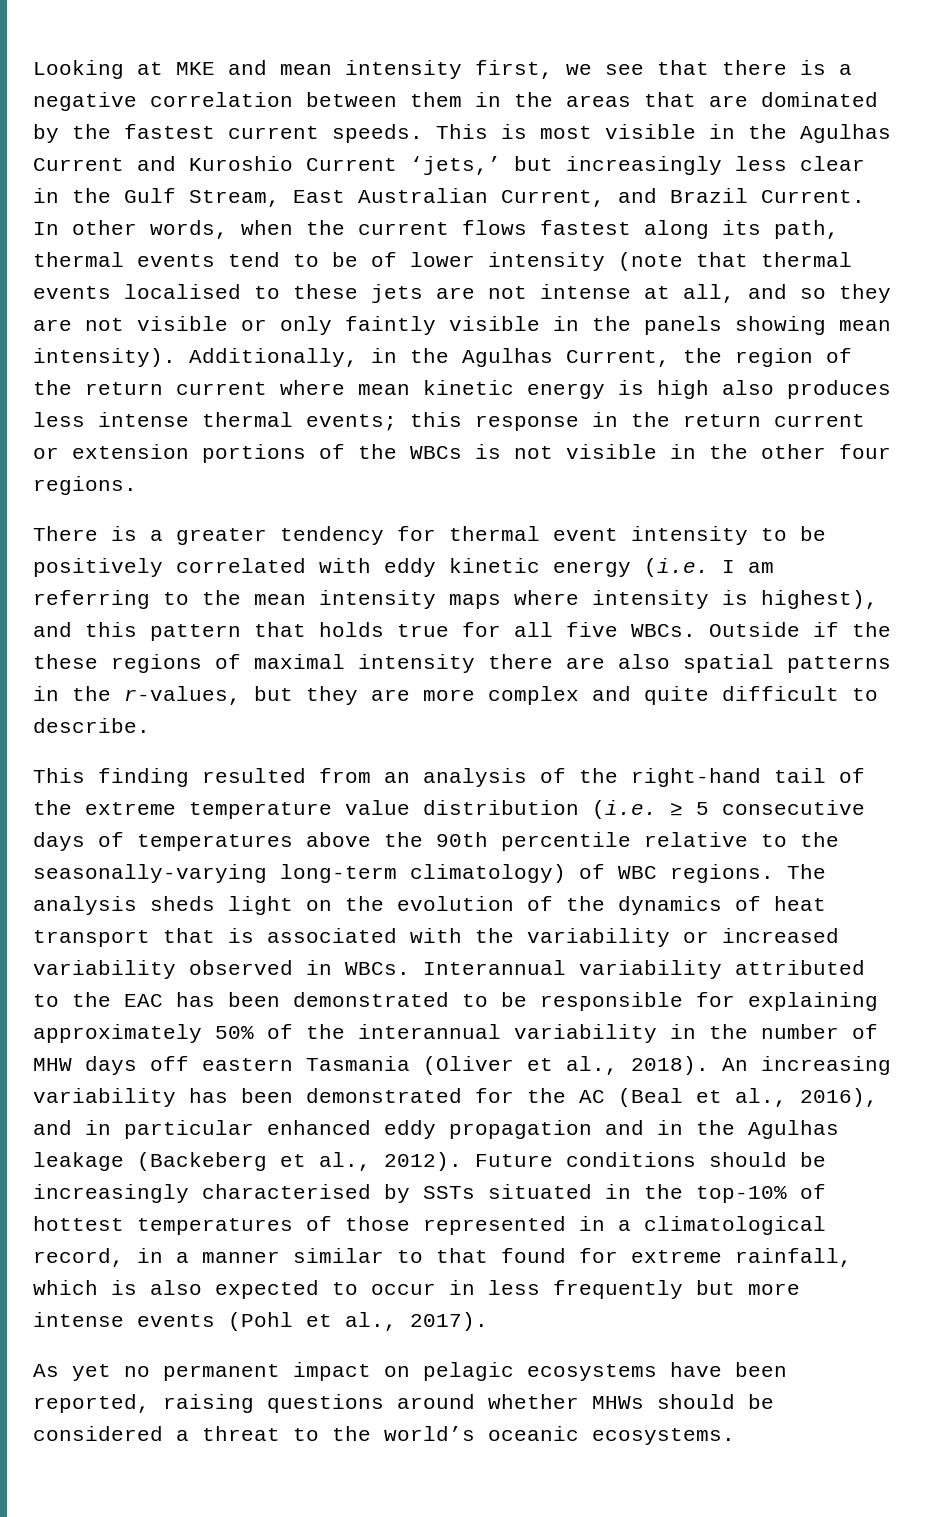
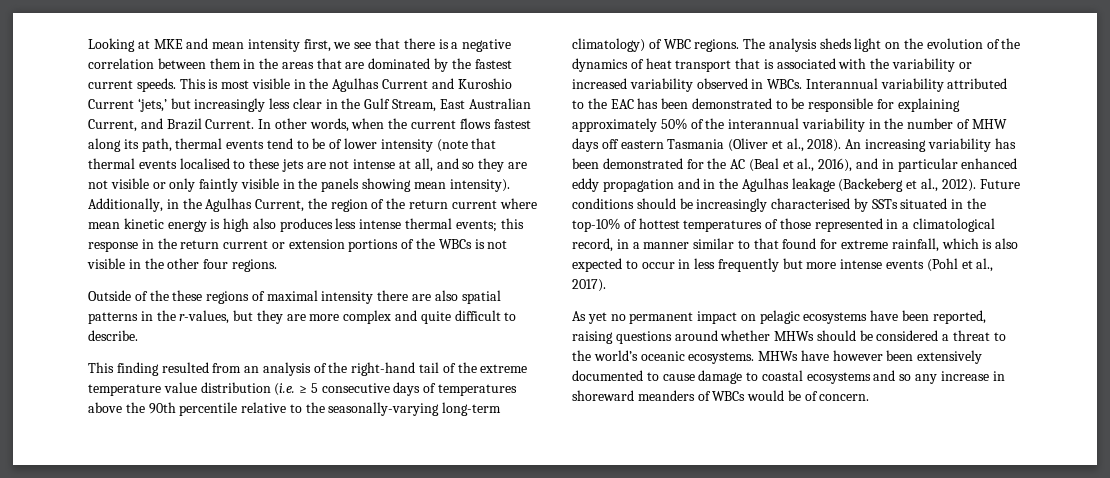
- There is a greater tendency for thermal event intensity to be positively correlated with eddy kinetic energy (i.e. I am referring to the mean intensity maps where intensity is highest), and this pattern that holds true for all five WBCs. Outside if the these regions of maximal intensity there are also spatial patterns in the r-values, but they are more complex and quite difficult to describe.
+ Outside of the these regions of maximal intensity there are also spatial patterns in the r-values, but they are more complex and quite difficult to describe.
+ MHWs have however been extensively documented to cause damage to coastal ecosystems and so any increase in shoreward meanders of WBCs would be of concern.

